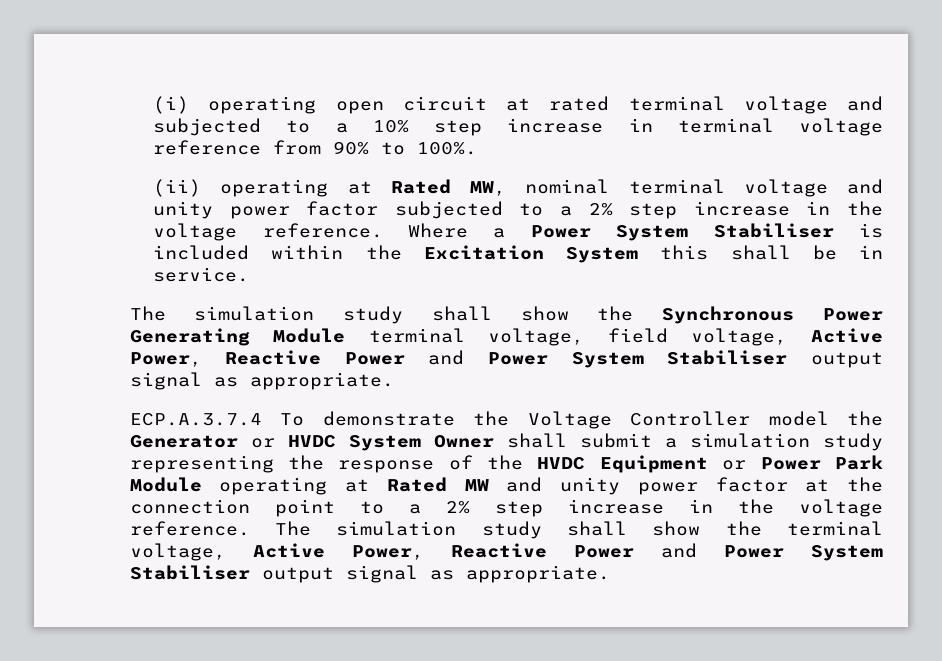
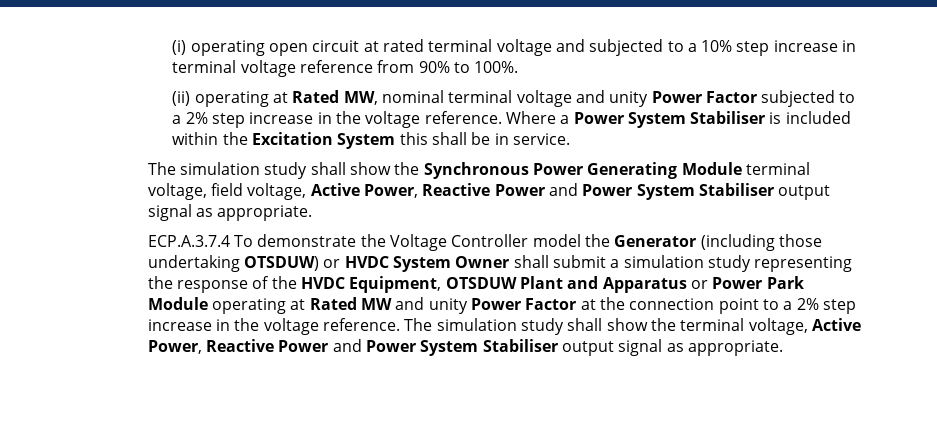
- (ii) operating at Rated MW, nominal terminal voltage and unity power factor subjected to a 2% step increase in the voltage reference.
+ (ii) operating at Rated MW, nominal terminal voltage and unity Power Factor subjected to a 2% step increase in the voltage reference.
- ECP.A.3.7.4 To demonstrate the Voltage Controller model the Generator or HVDC System Owner shall submit a simulation study representing the response of the HVDC Equipment or Power Park Module operating at Rated MW and unity power factor at the connection point to a 2% step increase in the voltage reference.
+ ECP.A.3.7.4 To demonstrate the Voltage Controller model the Generator (including those undertaking OTSDUW) or HVDC System Owner shall submit a simulation study representing the response of the HVDC Equipment, OTSDUW Plant and Apparatus or Power Park Module operating at Rated MW and unity Power Factor at the connection point to a 2% step increase in the voltage reference.

